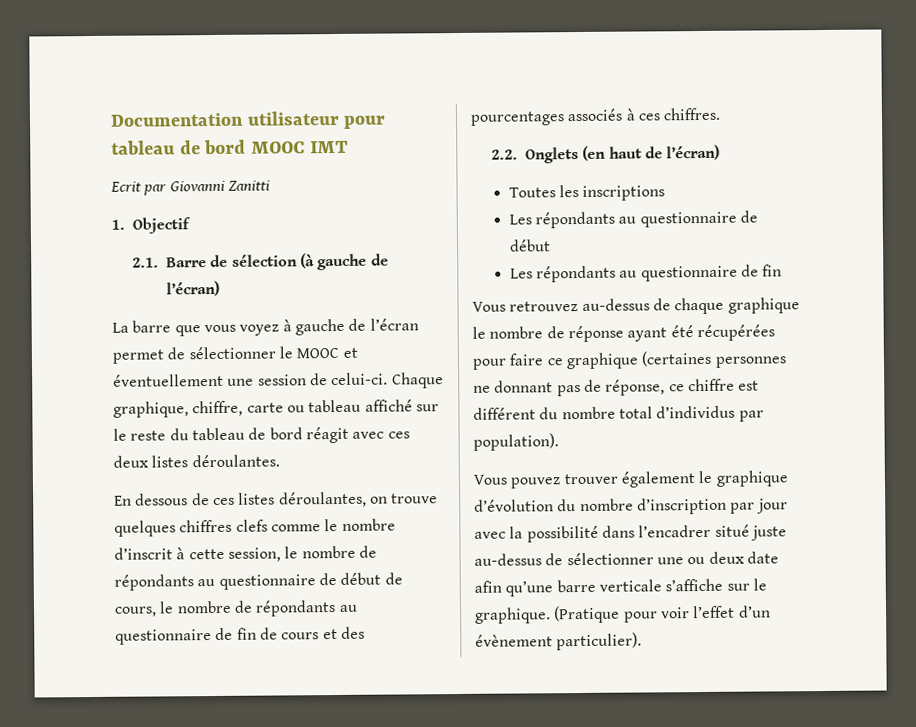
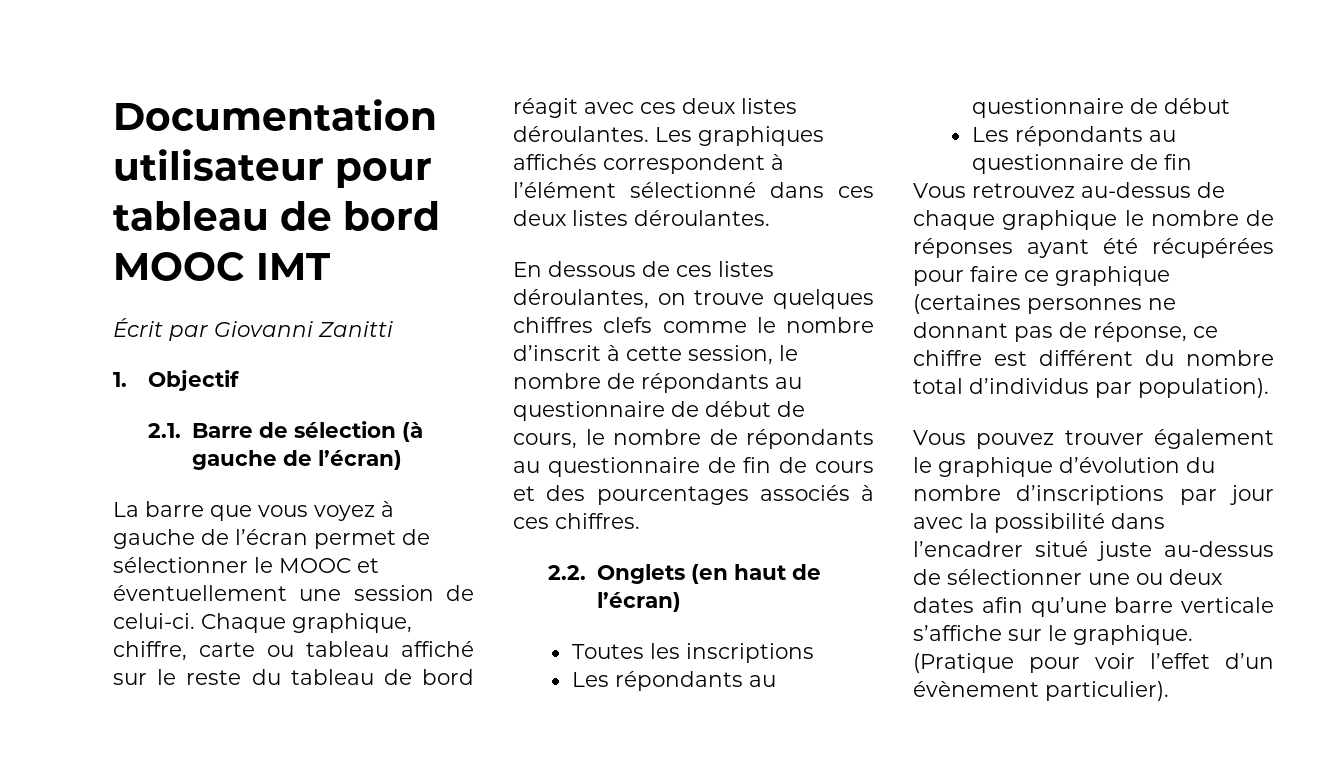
- Ecrit par Giovanni Zanitti
+ Écrit par Giovanni Zanitti
+ Les graphiques affichés correspondent à l’élément sélectionné dans ces deux listes déroulantes.
- Vous retrouvez au-dessus de chaque graphique le nombre de réponse ayant été récupérées pour faire ce graphique (certaines personnes ne donnant pas de réponse, ce chiffre est différent du nombre total d’individus par population).
+ Vous retrouvez au-dessus de chaque graphique le nombre de réponses ayant été récupérées pour faire ce graphique (certaines personnes ne donnant pas de réponse, ce chiffre est différent du nombre total d’individus par population).
- Vous pouvez trouver également le graphique d’évolution du nombre d’inscription par jour avec la possibilité dans l’encadrer situé juste au-dessus de sélectionner une ou deux date afin qu’une barre verticale s’affiche sur le graphique.
+ Vous pouvez trouver également le graphique d’évolution du nombre d’inscriptions par jour avec la possibilité dans l’encadrer situé juste au-dessus de sélectionner une ou deux dates afin qu’une barre verticale s’affiche sur le graphique.

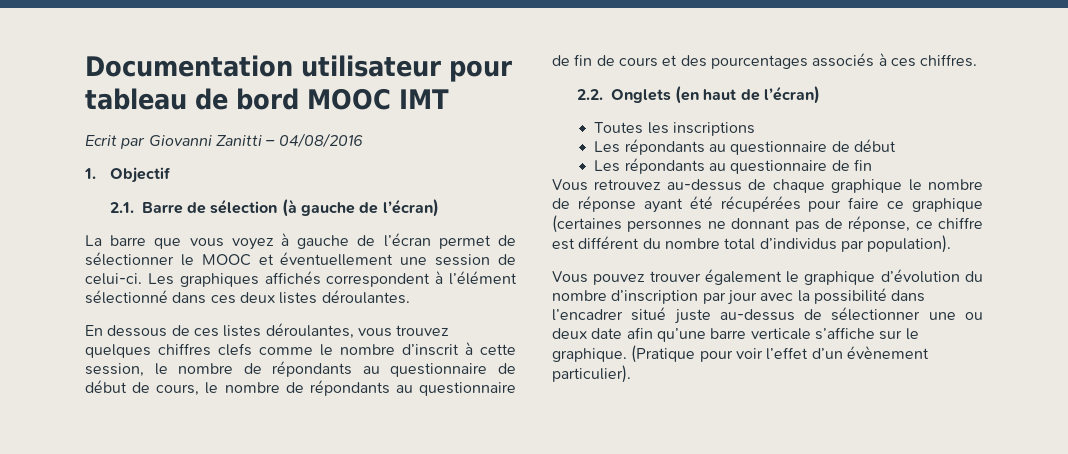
- Écrit par Giovanni Zanitti
+ Ecrit par Giovanni Zanitti – 04/08/2016
- Chaque graphique, chiffre, carte ou tableau affiché sur le reste du tableau de bord réagit avec ces deux listes déroulantes.
- En dessous de ces listes déroulantes, on trouve quelques chiffres clefs comme le nombre d’inscrit à cette session, le nombre de répondants au questionnaire de début de cours, le nombre de répondants au questionnaire de fin de cours et des pourcentages associés à ces chiffres.
+ En dessous de ces listes déroulantes, vous trouvez quelques chiffres clefs comme le nombre d’inscrit à cette session, le nombre de répondants au questionnaire de début de cours, le nombre de répondants au questionnaire de fin de cours et des pourcentages associés à ces chiffres.
- Vous retrouvez au-dessus de chaque graphique le nombre de réponses ayant été récupérées pour faire ce graphique (certaines personnes ne donnant pas de réponse, ce chiffre est différent du nombre total d’individus par population).
+ Vous retrouvez au-dessus de chaque graphique le nombre de réponse ayant été récupérées pour faire ce graphique (certaines personnes ne donnant pas de réponse, ce chiffre est différent du nombre total d’individus par population).
- Vous pouvez trouver également le graphique d’évolution du nombre d’inscriptions par jour avec la possibilité dans l’encadrer situé juste au-dessus de sélectionner une ou deux dates afin qu’une barre verticale s’affiche sur le graphique.
+ Vous pouvez trouver également le graphique d’évolution du nombre d’inscription par jour avec la possibilité dans l’encadrer situé juste au-dessus de sélectionner une ou deux date afin qu’une barre verticale s’affiche sur le graphique.

